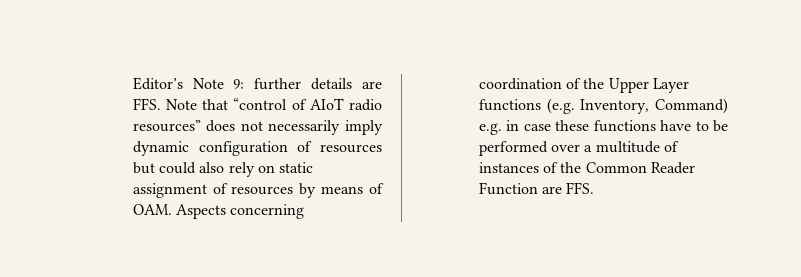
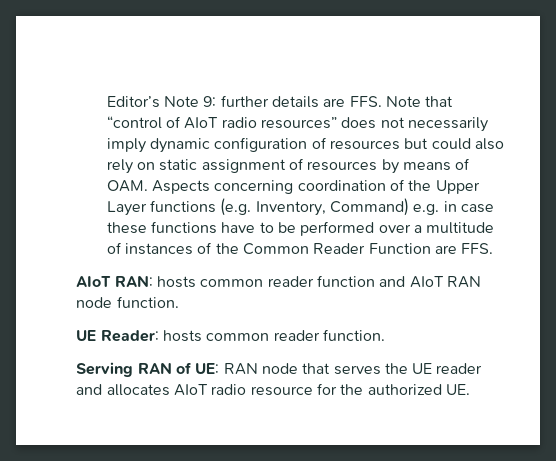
+ AIoT RAN: hosts common reader function and AIoT RAN node function.
+ UE Reader: hosts common reader function.
+ Serving RAN of UE: RAN node that serves the UE reader and allocates AIoT radio resource for the authorized UE.

